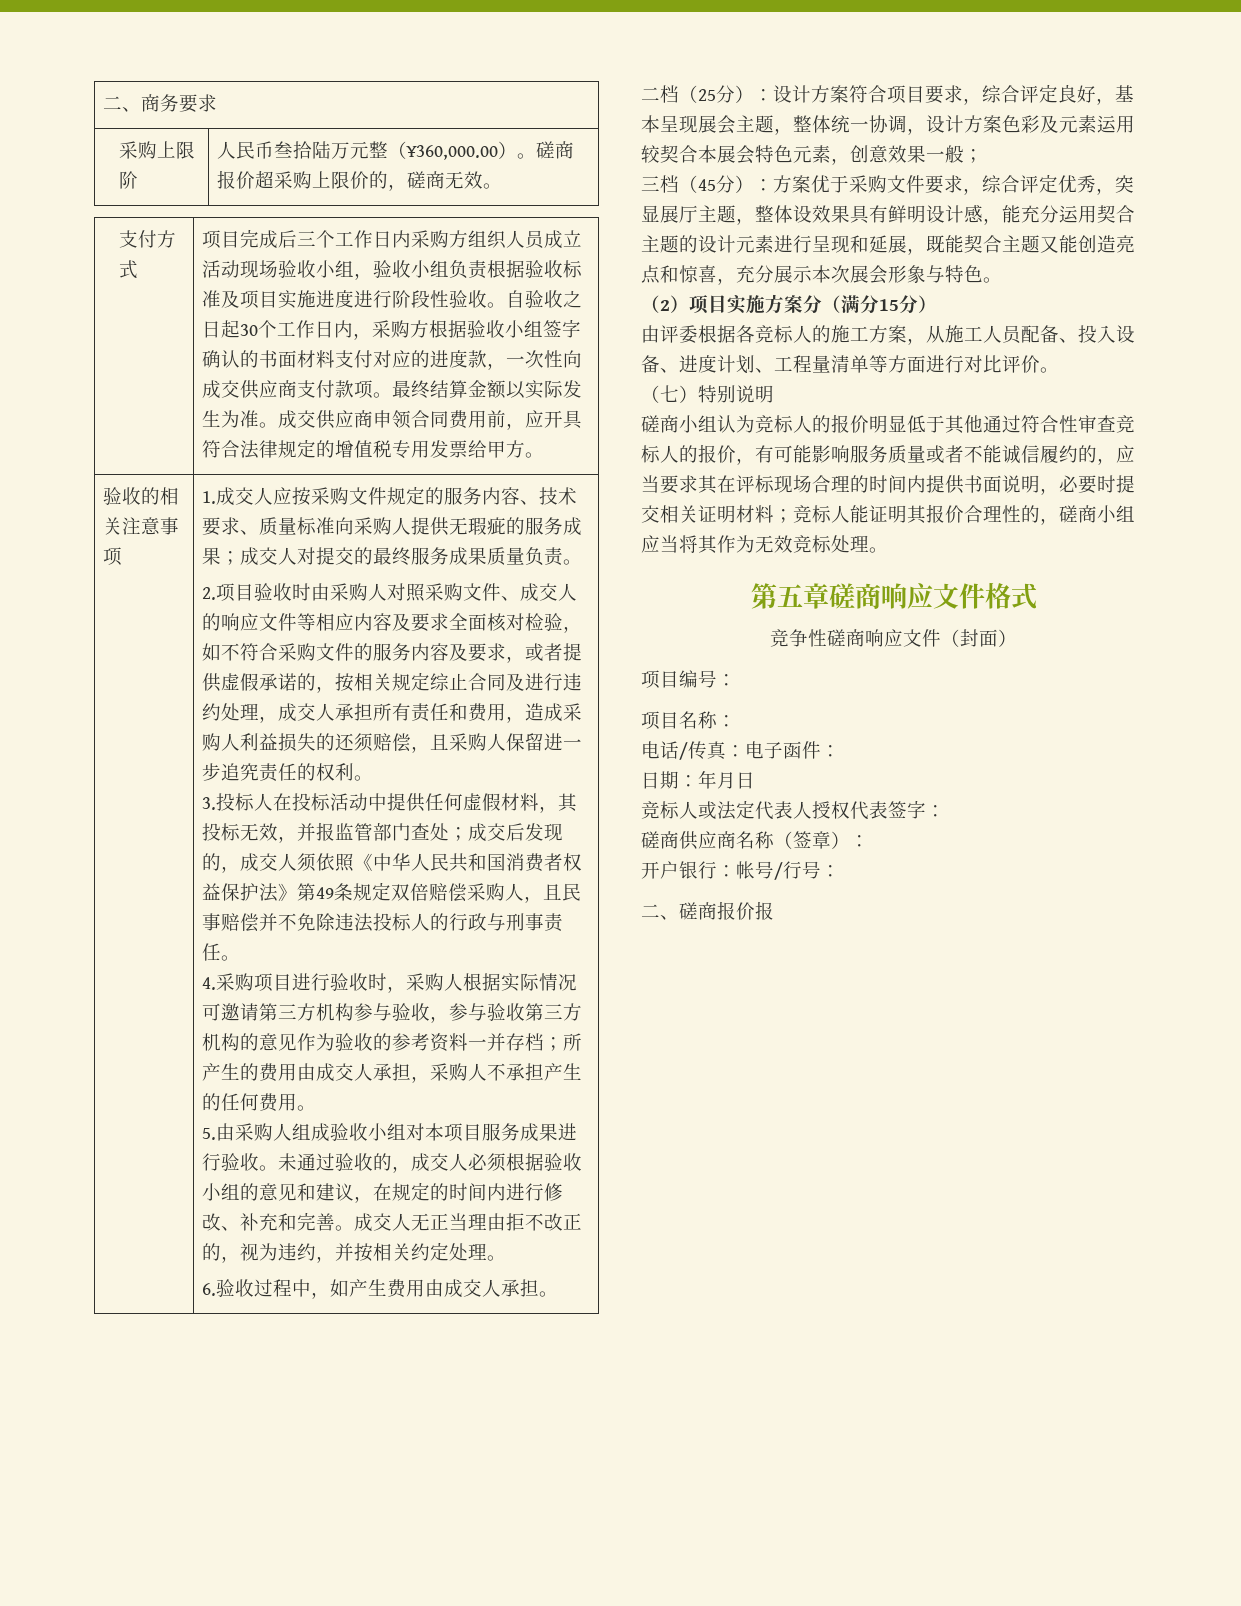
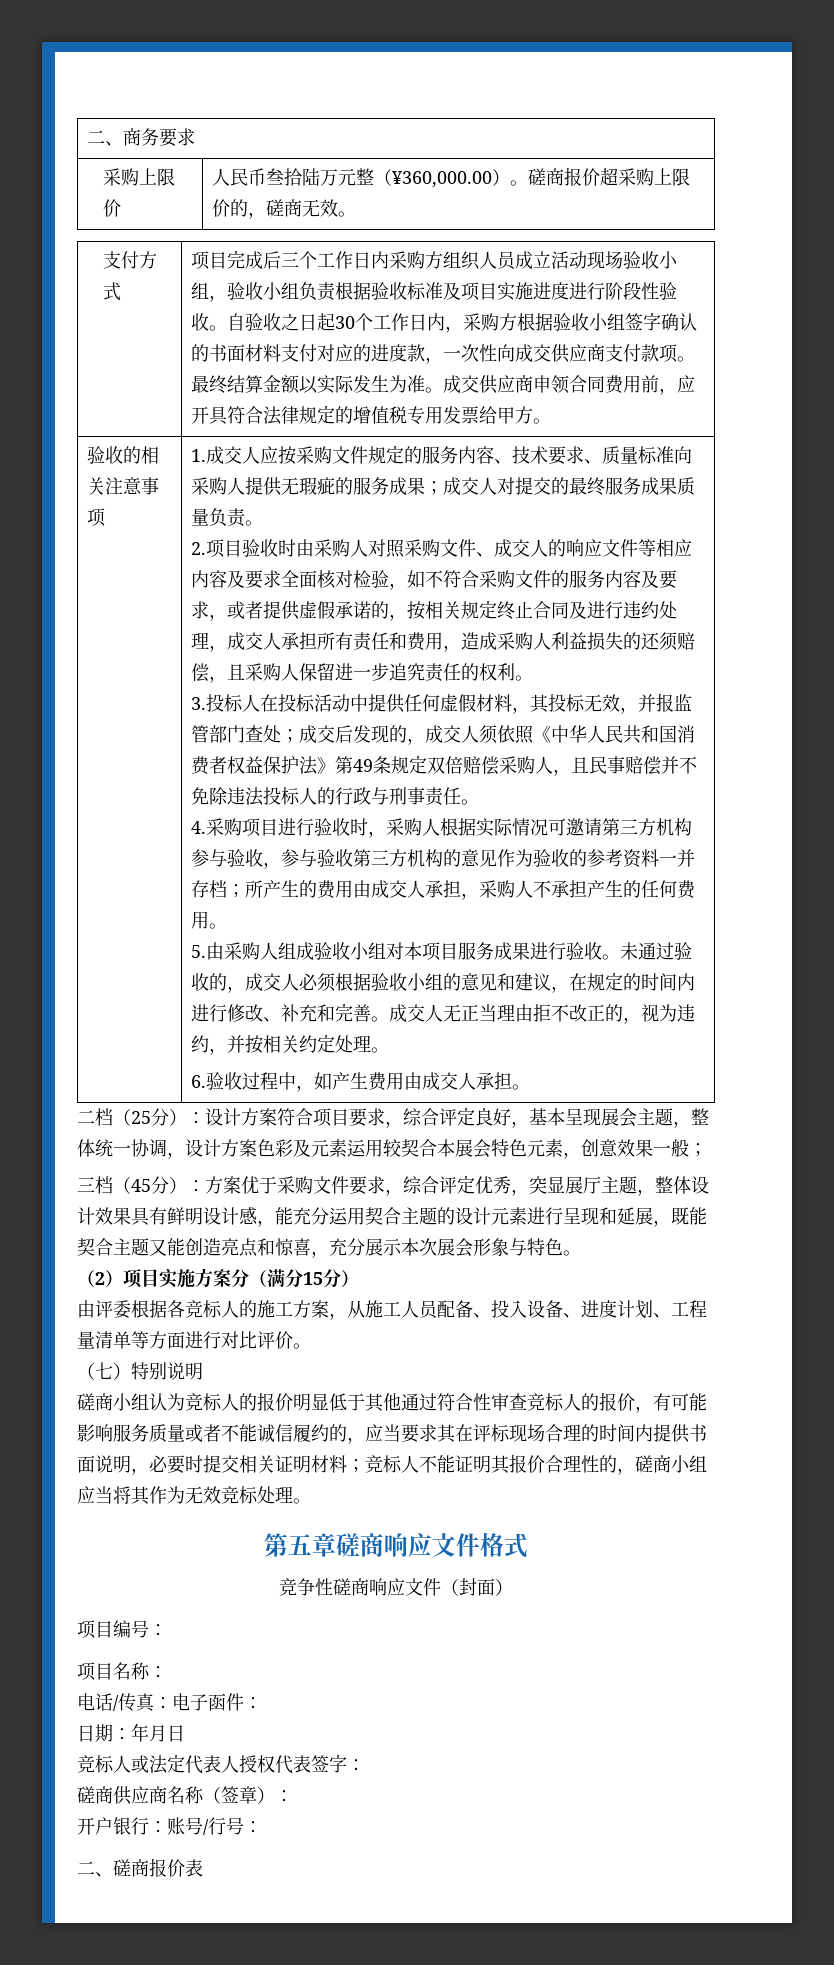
- 采购上限阶 | 人民币叁拾陆万元整（¥360,000.00）。磋商报价超采购上限价的，磋商无效。
+ 采购上限价 | 人民币叁拾陆万元整（¥360,000.00）。磋商报价超采购上限价的，磋商无效。
- 2.项目验收时由采购人对照采购文件、成交人的响应文件等相应内容及要求全面核对检验，如不符合采购文件的服务内容及要求，或者提供虚假承诺的，按相关规定综止合同及进行违约处理，成交人承担所有责任和费用，造成采购人利益损失的还须赔偿，且采购人保留进一步追究责任的权利。
+ 2.项目验收时由采购人对照采购文件、成交人的响应文件等相应内容及要求全面核对检验，如不符合采购文件的服务内容及要求，或者提供虚假承诺的，按相关规定终止合同及进行违约处理，成交人承担所有责任和费用，造成采购人利益损失的还须赔偿，且采购人保留进一步追究责任的权利。
- 三档（45分）：方案优于采购文件要求，综合评定优秀，突显展厅主题，整体设效果具有鲜明设计感，能充分运用契合主题的设计元素进行呈现和延展，既能契合主题又能创造亮点和惊喜，充分展示本次展会形象与特色。
+ 三档（45分）：方案优于采购文件要求，综合评定优秀，突显展厅主题，整体设计效果具有鲜明设计感，能充分运用契合主题的设计元素进行呈现和延展，既能契合主题又能创造亮点和惊喜，充分展示本次展会形象与特色。
- 磋商小组认为竞标人的报价明显低于其他通过符合性审查竞标人的报价，有可能影响服务质量或者不能诚信履约的，应当要求其在评标现场合理的时间内提供书面说明，必要时提交相关证明材料；竞标人能证明其报价合理性的，磋商小组应当将其作为无效竞标处理。
+ 磋商小组认为竞标人的报价明显低于其他通过符合性审查竞标人的报价，有可能影响服务质量或者不能诚信履约的，应当要求其在评标现场合理的时间内提供书面说明，必要时提交相关证明材料；竞标人不能证明其报价合理性的，磋商小组应当将其作为无效竞标处理。
- 开户银行：帐号/行号：
+ 开户银行：账号/行号：
- 二、磋商报价报
+ 二、磋商报价表

